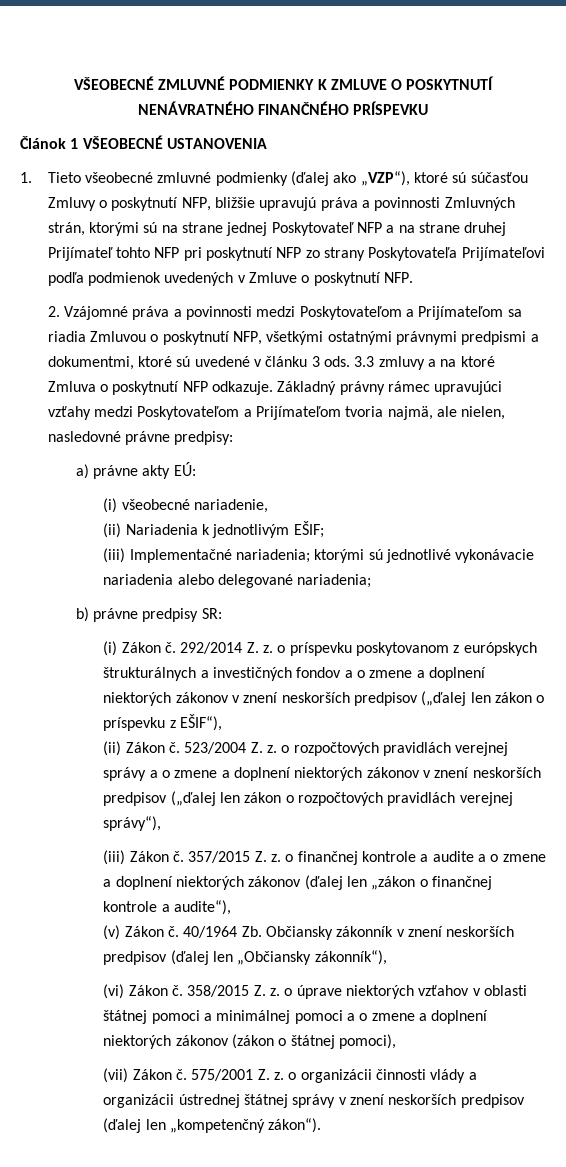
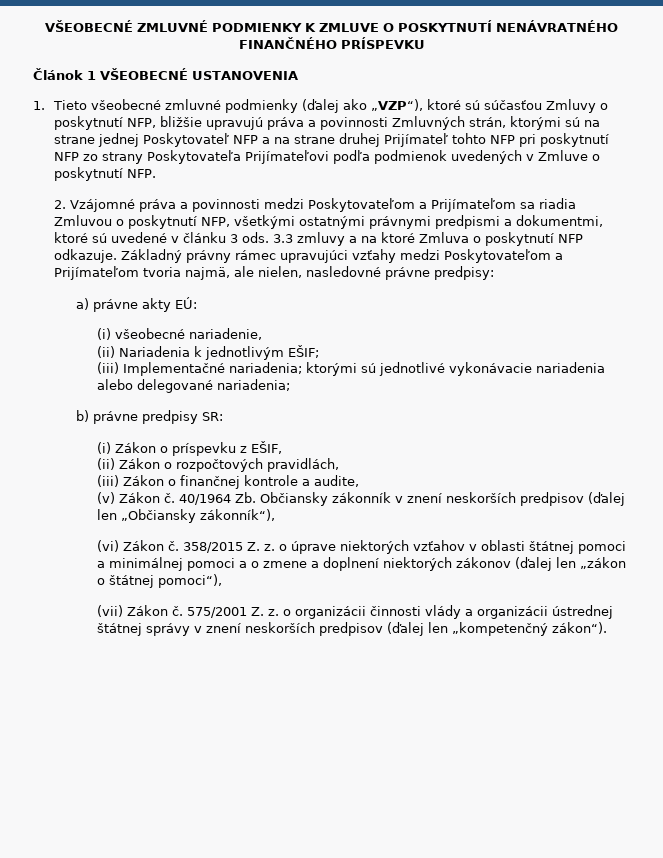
- (i) Zákon č. 292/2014 Z. z. o príspevku poskytovanom z európskych štrukturálnych a investičných fondov a o zmene a doplnení niektorých zákonov v znení neskorších predpisov („ďalej len zákon o príspevku z EŠIF“),
+ (i) Zákon o príspevku z EŠIF,
- (ii) Zákon č. 523/2004 Z. z. o rozpočtových pravidlách verejnej správy a o zmene a doplnení niektorých zákonov v znení neskorších predpisov („ďalej len zákon o rozpočtových pravidlách verejnej správy“),
- (iii) Zákon č. 357/2015 Z. z. o finančnej kontrole a audite a o zmene a doplnení niektorých zákonov (ďalej len „zákon o finančnej kontrole a audite“),
+ (ii) Zákon o rozpočtových pravidlách,
+ (iii) Zákon o finančnej kontrole a audite,
- 358/2015 Z. z. o úprave niektorých vzťahov v oblasti štátnej pomoci a minimálnej pomoci a o zmene a doplnení niektorých zákonov (zákon o štátnej pomoci),
+ 358/2015 Z. z. o úprave niektorých vzťahov v oblasti štátnej pomoci a minimálnej pomoci a o zmene a doplnení niektorých zákonov (ďalej len „zákon o štátnej pomoci“),

